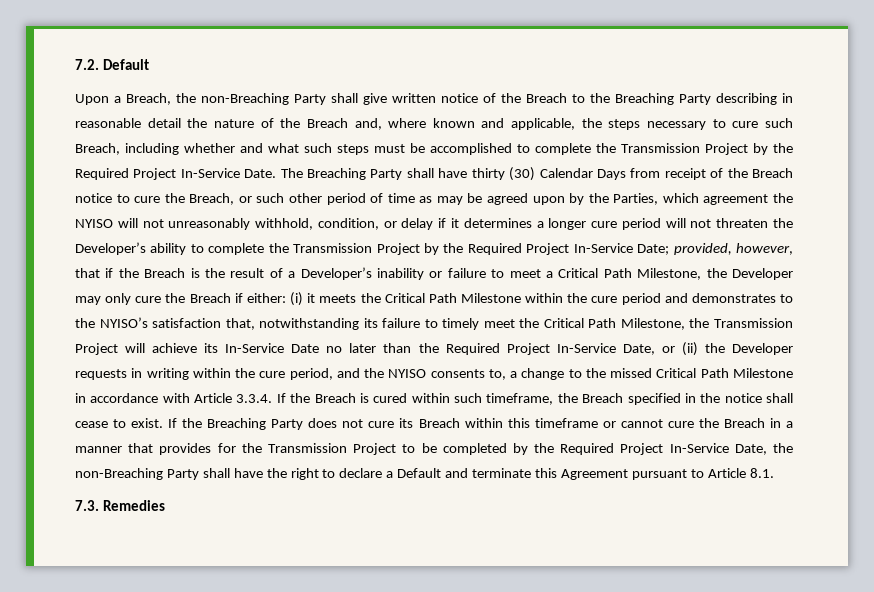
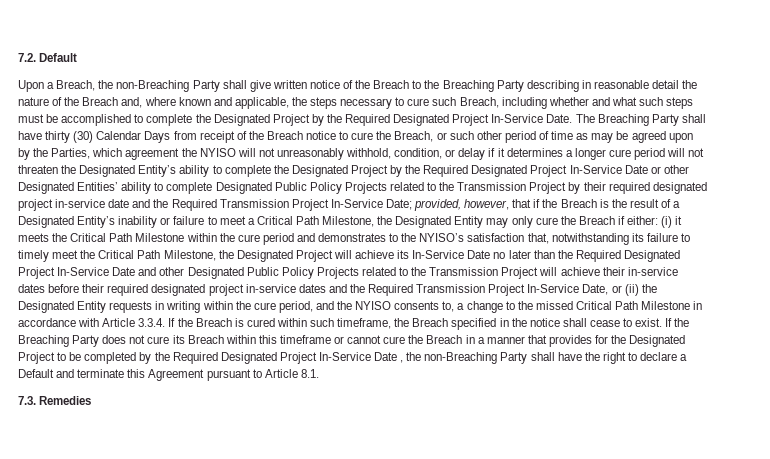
- Upon a Breach, the non-Breaching Party shall give written notice of the Breach to the Breaching Party describing in reasonable detail the nature of the Breach and, where known and applicable, the steps necessary to cure such Breach, including whether and what such steps must be accomplished to complete the Transmission Project by the Required Project In-Service Date.
+ Upon a Breach, the non-Breaching Party shall give written notice of the Breach to the Breaching Party describing in reasonable detail the nature of the Breach and, where known and applicable, the steps necessary to cure such Breach, including whether and what such steps must be accomplished to complete the Designated Project by the Required Designated Project In-Service Date.
- The Breaching Party shall have thirty (30) Calendar Days from receipt of the Breach notice to cure the Breach, or such other period of time as may be agreed upon by the Parties, which agreement the NYISO will not unreasonably withhold, condition, or delay if it determines a longer cure period will not threaten the Developer’s ability to complete the Transmission Project by the Required Project In-Service Date;
+ The Breaching Party shall have thirty (30) Calendar Days from receipt of the Breach notice to cure the Breach, or such other period of time as may be agreed upon by the Parties, which agreement the NYISO will not unreasonably withhold, condition, or delay if it determines a longer cure period will not threaten the Designated Entity’s ability to complete the Designated Project by the Required Designated Project In-Service Date or other Designated Entities’ ability to complete Designated Public Policy Projects related to the Transmission Project by their required designated project in-service date and the Required Transmission Project In-Service Date;
- provided, however, that if the Breach is the result of a Developer’s inability or failure to meet a Critical Path Milestone, the Developer may only cure the Breach if either:
+ provided, however, that if the Breach is the result of a Designated Entity’s inability or failure to meet a Critical Path Milestone, the Designated Entity may only cure the Breach if either:
- (i) it meets the Critical Path Milestone within the cure period and demonstrates to the NYISO’s satisfaction that, notwithstanding its failure to timely meet the Critical Path Milestone, the Transmission Project will achieve its In-Service Date no later than the Required Project In-Service Date, or (ii) the Developer requests in writing within the cure period, and the NYISO consents to, a change to the missed Critical Path Milestone in accordance with Article 3.3.4. If the Breach is cured within such timeframe, the Breach specified in the notice shall cease to exist.
+ (i) it meets the Critical Path Milestone within the cure period and demonstrates to the NYISO’s satisfaction that, notwithstanding its failure to timely meet the Critical Path Milestone, the Designated Project will achieve its In-Service Date no later than the Required Designated Project In-Service Date and other Designated Public Policy Projects related to the Transmission Project will achieve their in-service dates before their required designated project in-service dates and the Required Transmission Project In-Service Date, or (ii) the Designated Entity requests in writing within the cure period, and the NYISO consents to, a change to the missed Critical Path Milestone in accordance with Article 3.3.4. If the Breach is cured within such timeframe, the Breach specified in the notice shall cease to exist.
- If the Breaching Party does not cure its Breach within this timeframe or cannot cure the Breach in a manner that provides for the Transmission Project to be completed by the Required Project In-Service Date, the non-Breaching Party shall have the right to declare a Default and terminate this Agreement pursuant to Article 8.1.
+ If the Breaching Party does not cure its Breach within this timeframe or cannot cure the Breach in a manner that provides for the Designated Project to be completed by the Required Designated Project In-Service Date , the non-Breaching Party shall have the right to declare a Default and terminate this Agreement pursuant to Article 8.1.

